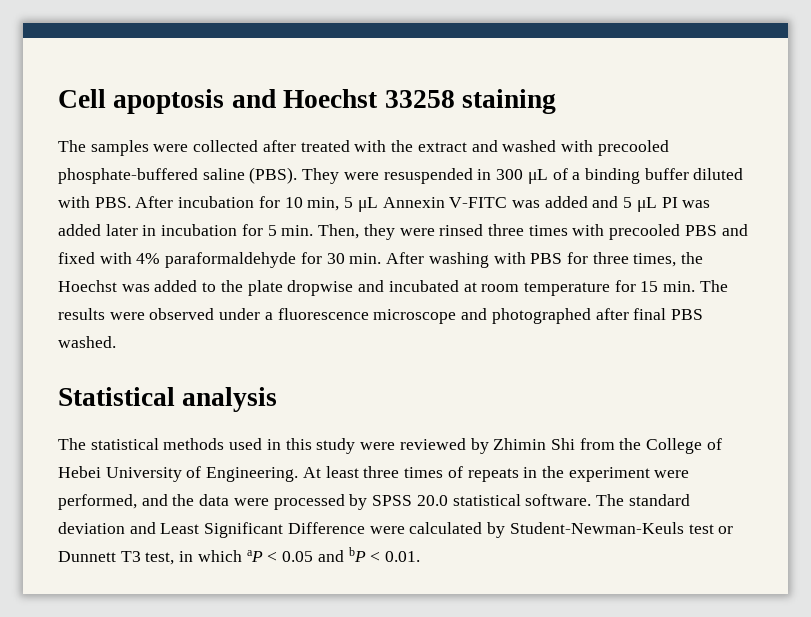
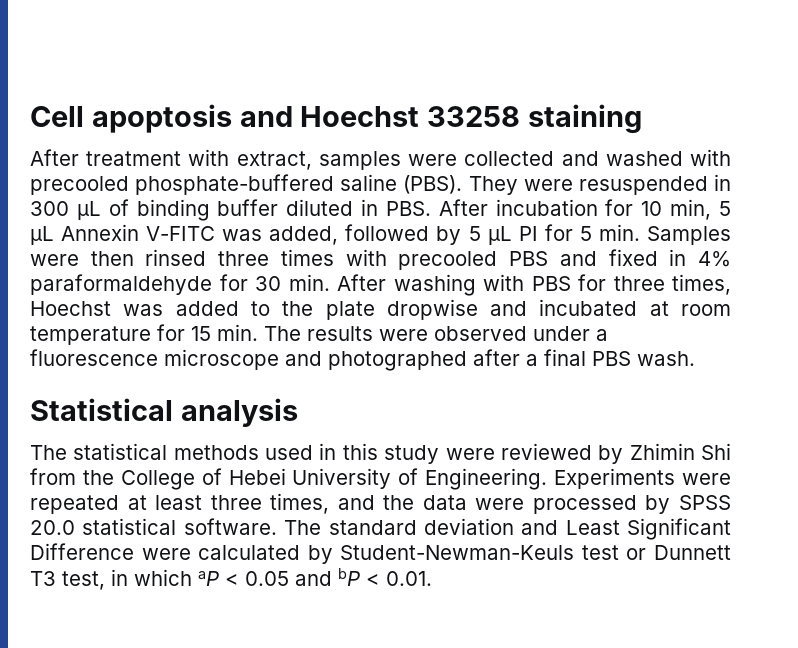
- The samples were collected after treated with the extract and washed with precooled phosphate-buffered saline (PBS).
+ After treatment with extract, samples were collected and washed with precooled phosphate-buffered saline (PBS).
- They were resuspended in 300 μL of a binding buffer diluted with PBS. After incubation for 10 min, 5 μL Annexin V-FITC was added and 5 μL PI was added later in incubation for 5 min. Then, they were rinsed three times with precooled PBS and fixed with 4% paraformaldehyde for 30 min. After washing with PBS for three times, the Hoechst was added to the plate dropwise and incubated at room temperature for 15 min. The results were observed under a fluorescence microscope and photographed after final PBS washed.
+ They were resuspended in 300 μL of binding buffer diluted in PBS. After incubation for 10 min, 5 μL Annexin V-FITC was added, followed by 5 μL PI for 5 min. Samples were then rinsed three times with precooled PBS and fixed in 4% paraformaldehyde for 30 min. After washing with PBS for three times, Hoechst was added to the plate dropwise and incubated at room temperature for 15 min. The results were observed under a fluorescence microscope and photographed after a final PBS wash.
- At least three times of repeats in the experiment were performed, and the data were processed by SPSS 20.0 statistical software.
+ Experiments were repeated at least three times, and the data were processed by SPSS 20.0 statistical software.

